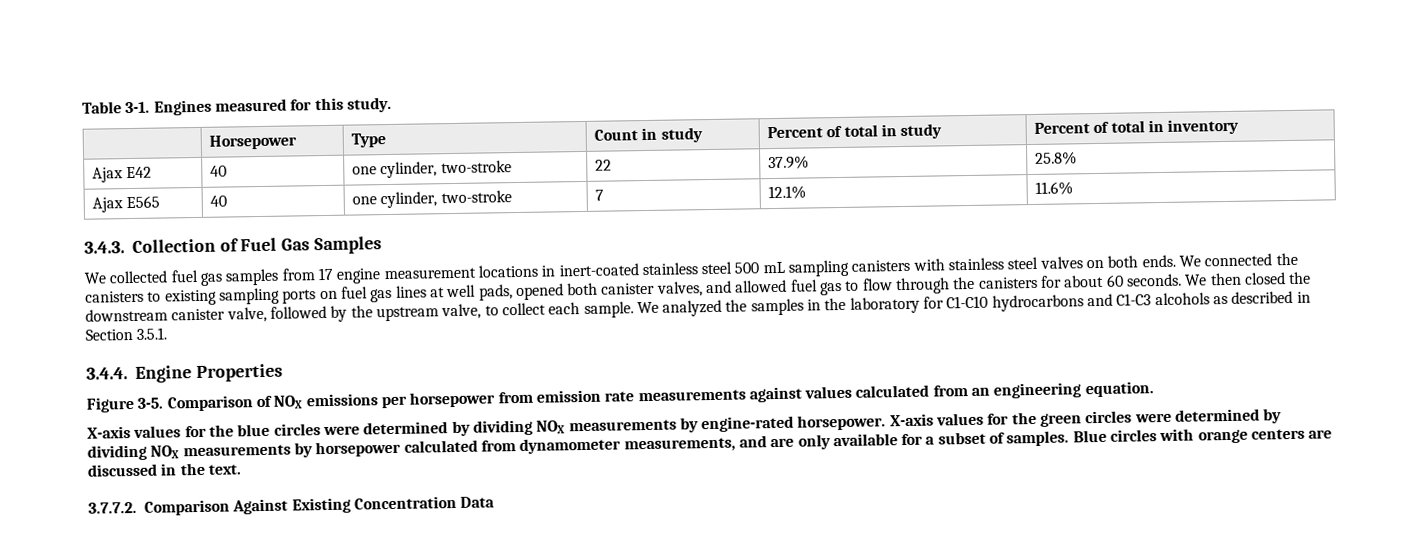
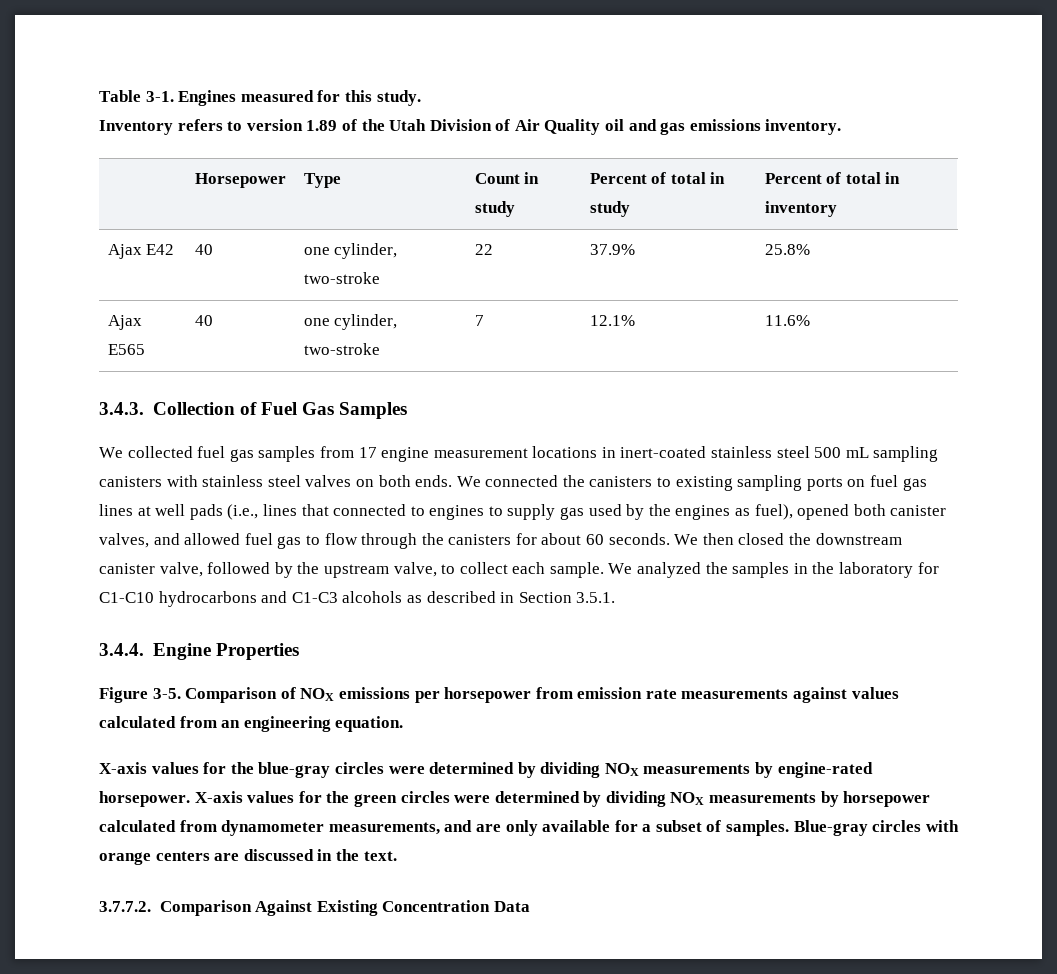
+ Inventory refers to version 1.89 of the Utah Division of Air Quality oil and gas emissions inventory.
- We connected the canisters to existing sampling ports on fuel gas lines at well pads, opened both canister valves, and allowed fuel gas to flow through the canisters for about 60 seconds.
+ We connected the canisters to existing sampling ports on fuel gas lines at well pads (i.e., lines that connected to engines to supply gas used by the engines as fuel), opened both canister valves, and allowed fuel gas to flow through the canisters for about 60 seconds.
- X-axis values for the blue circles were determined by dividing NOX measurements by engine-rated horsepower.
+ X-axis values for the blue-gray circles were determined by dividing NOX measurements by engine-rated horsepower.
- Blue circles with orange centers are discussed in the text.
+ Blue-gray circles with orange centers are discussed in the text.

